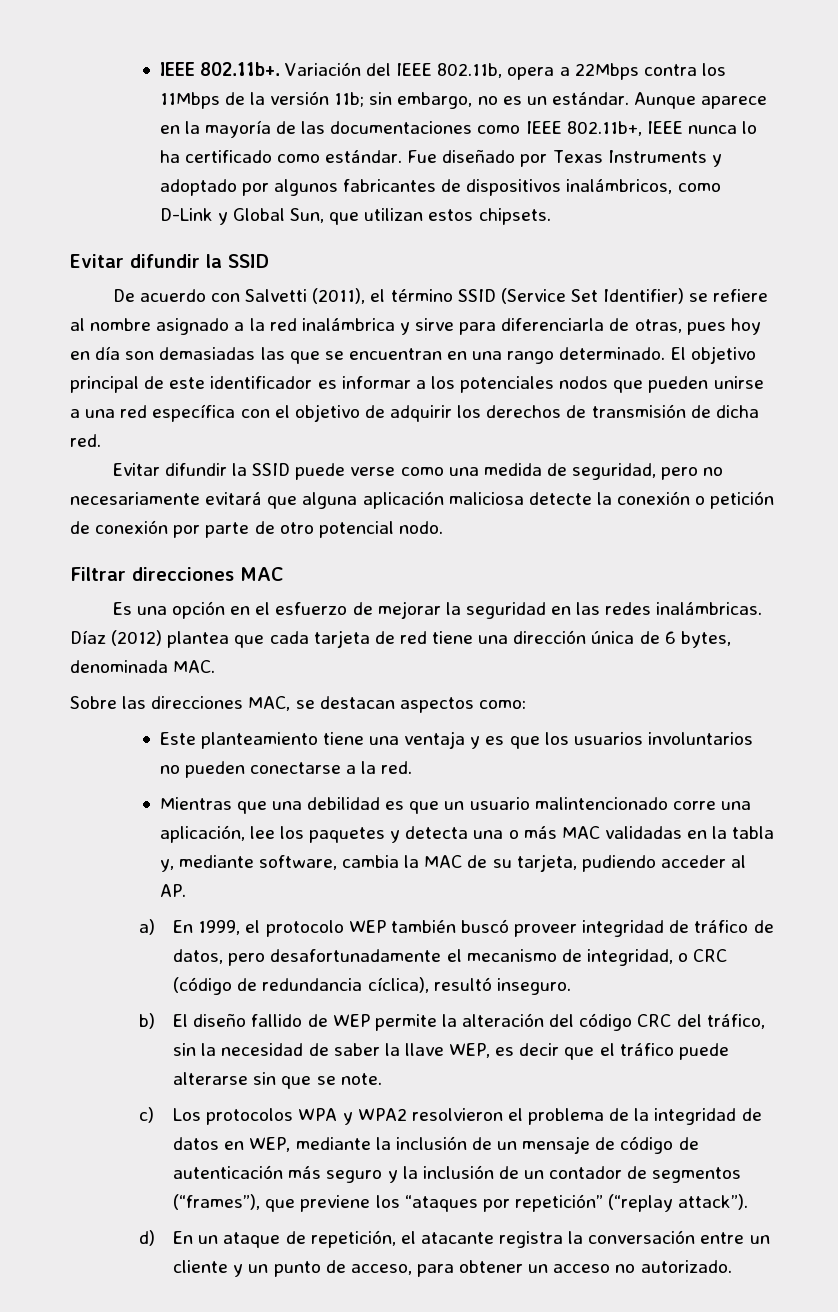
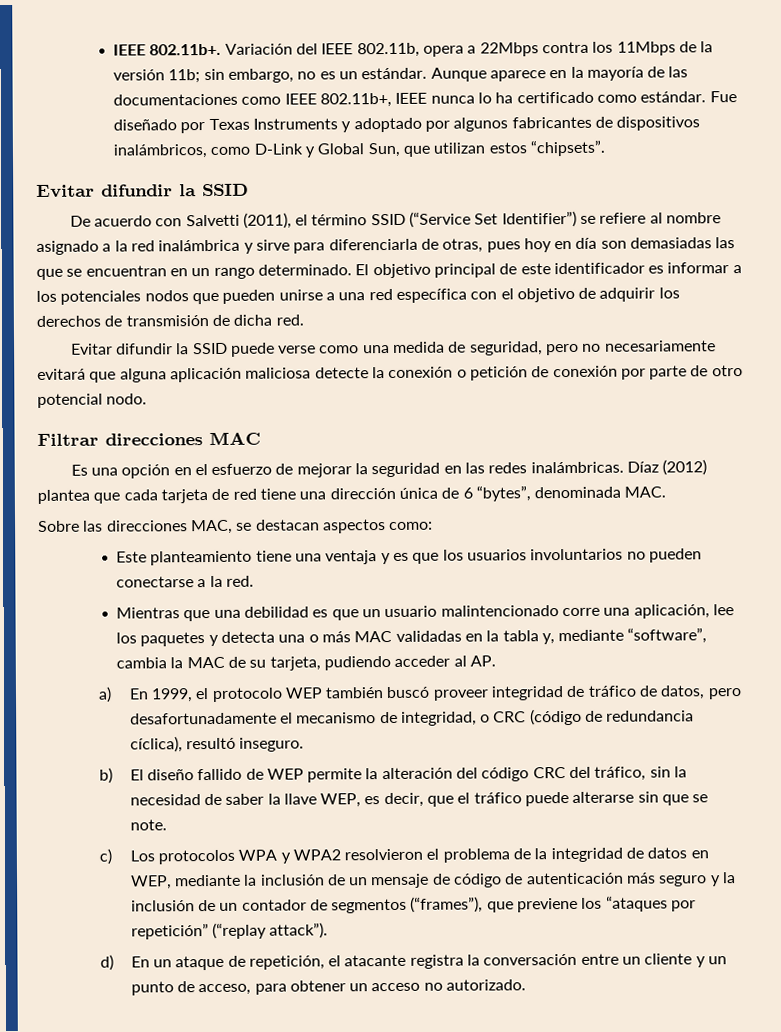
- Fue diseñado por Texas Instruments y adoptado por algunos fabricantes de dispositivos inalámbricos, como D-Link y Global Sun, que utilizan estos chipsets.
+ Fue diseñado por Texas Instruments y adoptado por algunos fabricantes de dispositivos inalámbricos, como D-Link y Global Sun, que utilizan estos “chipsets”.
- De acuerdo con Salvetti (2011), el término SSID (Service Set Identifier) se refiere al nombre asignado a la red inalámbrica y sirve para diferenciarla de otras, pues hoy en día son demasiadas las que se encuentran en una rango determinado.
+ De acuerdo con Salvetti (2011), el término SSID (“Service Set Identifier”) se refiere al nombre asignado a la red inalámbrica y sirve para diferenciarla de otras, pues hoy en día son demasiadas las que se encuentran en un rango determinado.
- Díaz (2012) plantea que cada tarjeta de red tiene una dirección única de 6 bytes, denominada MAC.
+ Díaz (2012) plantea que cada tarjeta de red tiene una dirección única de 6 “bytes”, denominada MAC.
- Mientras que una debilidad es que un usuario malintencionado corre una aplicación, lee los paquetes y detecta una o más MAC validadas en la tabla y, mediante software, cambia la MAC de su tarjeta, pudiendo acceder al AP.
+ Mientras que una debilidad es que un usuario malintencionado corre una aplicación, lee los paquetes y detecta una o más MAC validadas en la tabla y, mediante “software”, cambia la MAC de su tarjeta, pudiendo acceder al AP.
- b) El diseño fallido de WEP permite la alteración del código CRC del tráfico, sin la necesidad de saber la llave WEP, es decir que el tráfico puede alterarse sin que se note.
+ b) El diseño fallido de WEP permite la alteración del código CRC del tráfico, sin la necesidad de saber la llave WEP, es decir, que el tráfico puede alterarse sin que se note.

